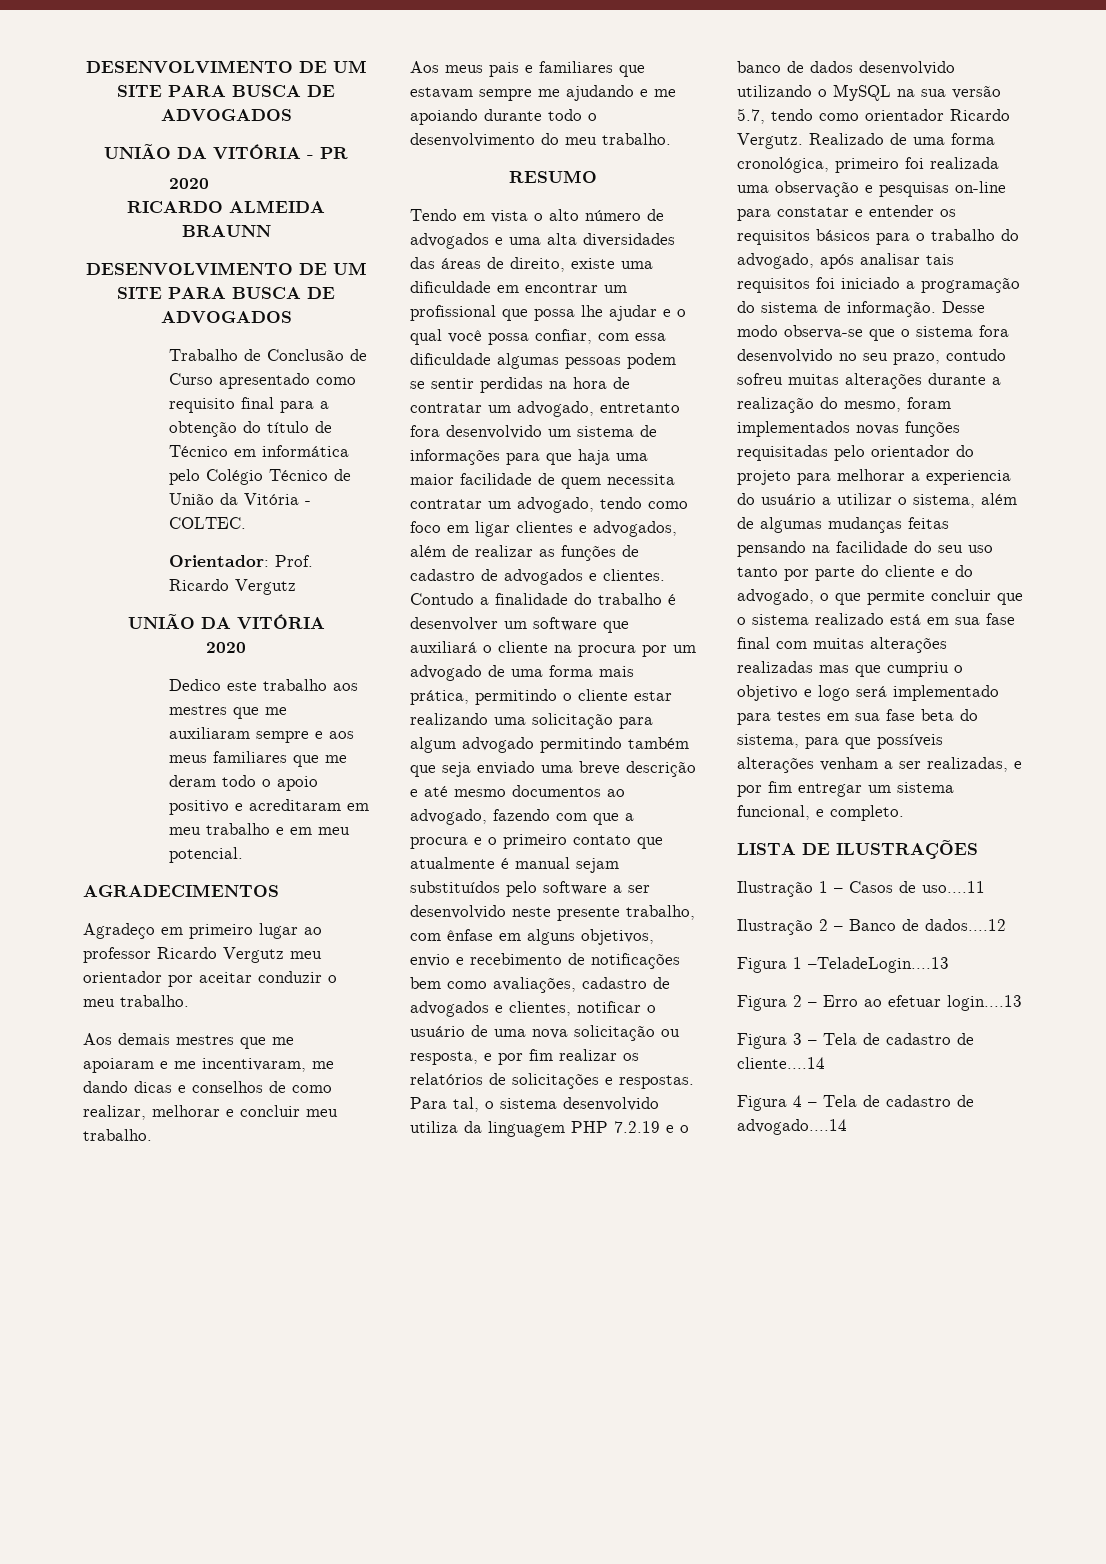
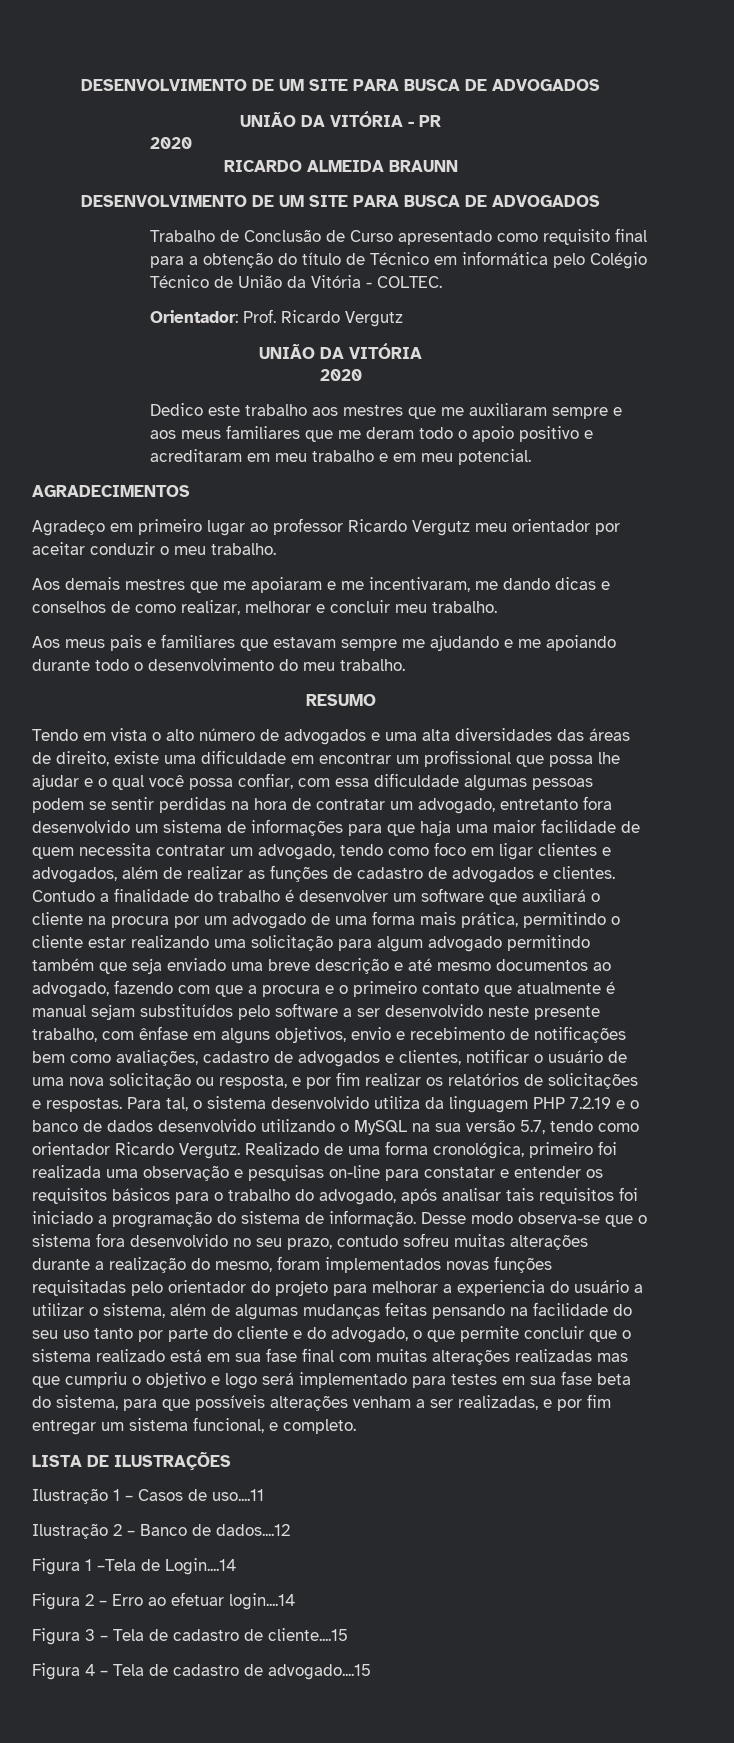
- Figura 1 –TeladeLogin....13
+ Figura 1 –Tela de Login....14
- Figura 2 – Erro ao efetuar login....13
+ Figura 2 – Erro ao efetuar login....14
- Figura 3 – Tela de cadastro de cliente....14
+ Figura 3 – Tela de cadastro de cliente....15
- Figura 4 – Tela de cadastro de advogado....14
+ Figura 4 – Tela de cadastro de advogado....15

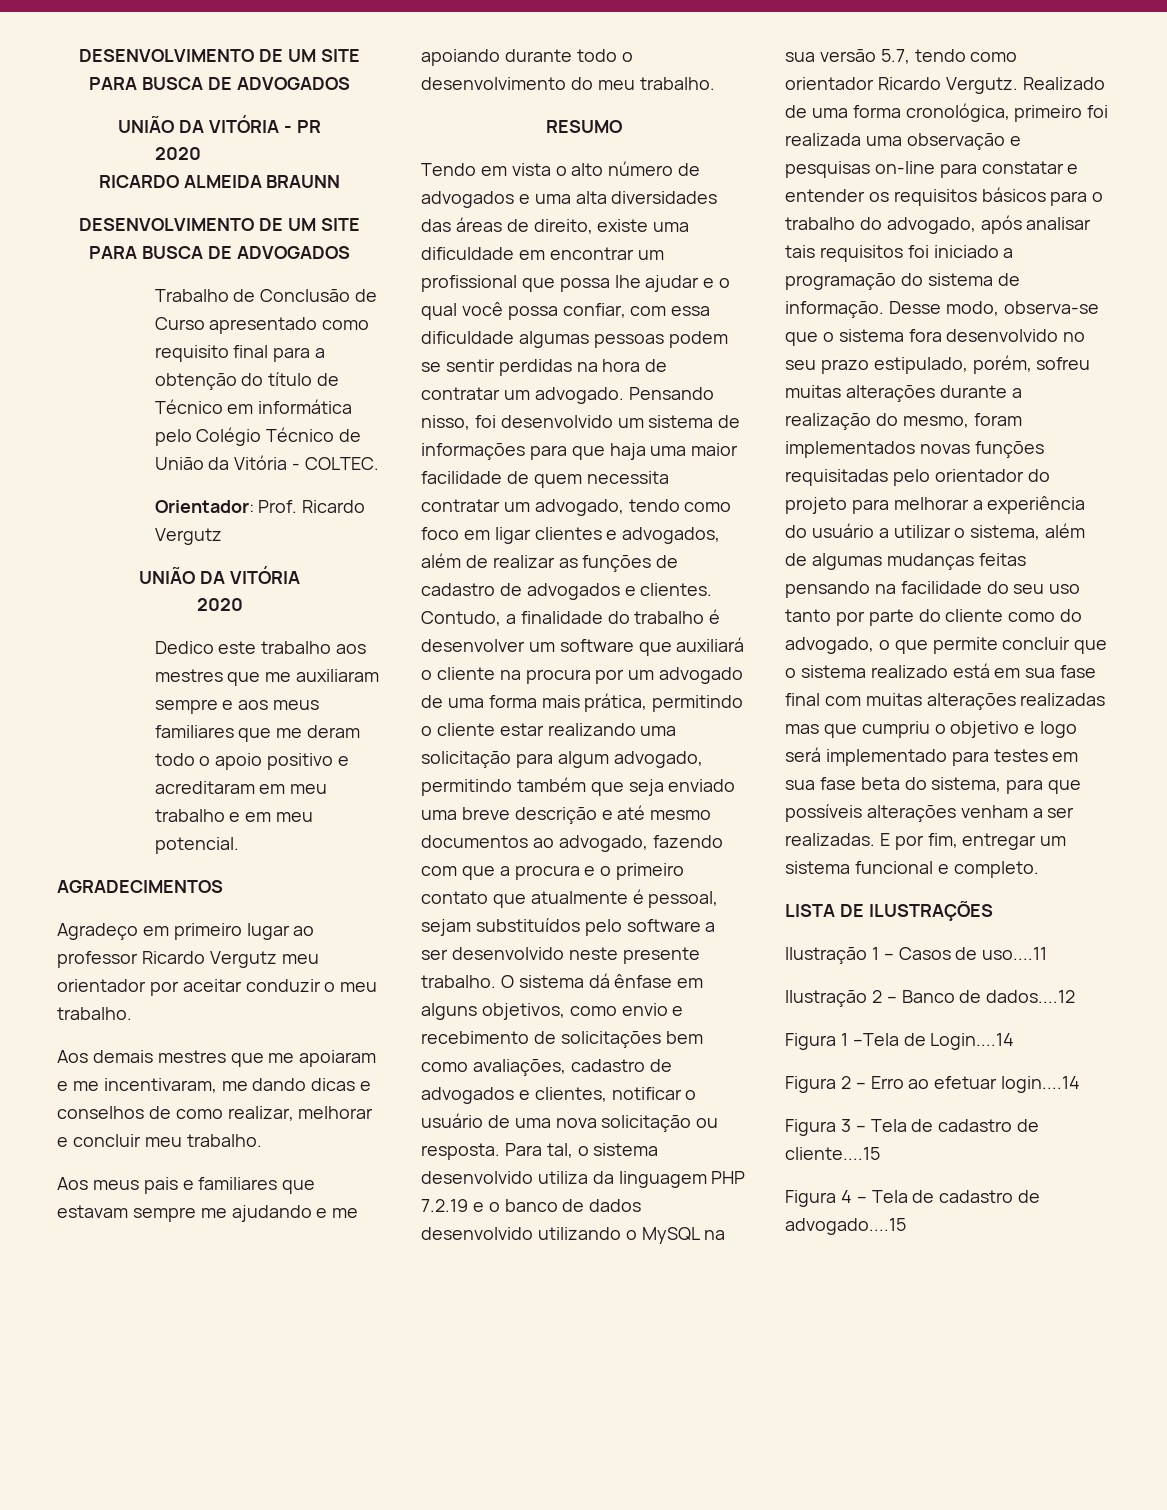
- Tendo em vista o alto número de advogados e uma alta diversidades das áreas de direito, existe uma dificuldade em encontrar um profissional que possa lhe ajudar e o qual você possa confiar, com essa dificuldade algumas pessoas podem se sentir perdidas na hora de contratar um advogado, entretanto fora desenvolvido um sistema de informações para que haja uma maior facilidade de quem necessita contratar um advogado, tendo como foco em ligar clientes e advogados, além de realizar as funções de cadastro de advogados e clientes.
+ Tendo em vista o alto número de advogados e uma alta diversidades das áreas de direito, existe uma dificuldade em encontrar um profissional que possa lhe ajudar e o qual você possa confiar, com essa dificuldade algumas pessoas podem se sentir perdidas na hora de contratar um advogado. Pensando nisso, foi desenvolvido um sistema de informações para que haja uma maior facilidade de quem necessita contratar um advogado, tendo como foco em ligar clientes e advogados, além de realizar as funções de cadastro de advogados e clientes.
- Contudo a finalidade do trabalho é desenvolver um software que auxiliará o cliente na procura por um advogado de uma forma mais prática, permitindo o cliente estar realizando uma solicitação para algum advogado permitindo também que seja enviado uma breve descrição e até mesmo documentos ao advogado, fazendo com que a procura e o primeiro contato que atualmente é manual sejam substituídos pelo software a ser desenvolvido neste presente trabalho, com ênfase em alguns objetivos, envio e recebimento de notificações bem como avaliações, cadastro de advogados e clientes, notificar o usuário de uma nova solicitação ou resposta, e por fim realizar os relatórios de solicitações e respostas.
+ Contudo, a finalidade do trabalho é desenvolver um software que auxiliará o cliente na procura por um advogado de uma forma mais prática, permitindo o cliente estar realizando uma solicitação para algum advogado, permitindo também que seja enviado uma breve descrição e até mesmo documentos ao advogado, fazendo com que a procura e o primeiro contato que atualmente é pessoal, sejam substituídos pelo software a ser desenvolvido neste presente trabalho. O sistema dá ênfase em alguns objetivos, como envio e recebimento de solicitações bem como avaliações, cadastro de advogados e clientes, notificar o usuário de uma nova solicitação ou resposta.
- Desse modo observa-se que o sistema fora desenvolvido no seu prazo, contudo sofreu muitas alterações durante a realização do mesmo, foram implementados novas funções requisitadas pelo orientador do projeto para melhorar a experiencia do usuário a utilizar o sistema, além de algumas mudanças feitas pensando na facilidade do seu uso tanto por parte do cliente e do advogado, o que permite concluir que o sistema realizado está em sua fase final com muitas alterações realizadas mas que cumpriu o objetivo e logo será implementado para testes em sua fase beta do sistema, para que possíveis alterações venham a ser realizadas, e por fim entregar um sistema funcional, e completo.
+ Desse modo, observa-se que o sistema fora desenvolvido no seu prazo estipulado, porém, sofreu muitas alterações durante a realização do mesmo, foram implementados novas funções requisitadas pelo orientador do projeto para melhorar a experiência do usuário a utilizar o sistema, além de algumas mudanças feitas pensando na facilidade do seu uso tanto por parte do cliente como do advogado, o que permite concluir que o sistema realizado está em sua fase final com muitas alterações realizadas mas que cumpriu o objetivo e logo será implementado para testes em sua fase beta do sistema, para que possíveis alterações venham a ser realizadas. E por fim, entregar um sistema funcional e completo.

